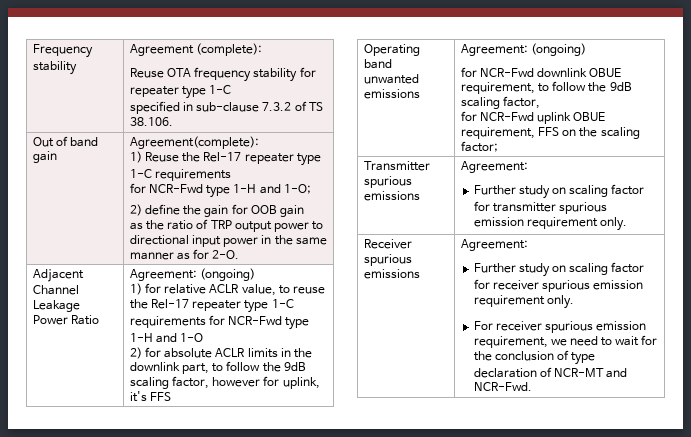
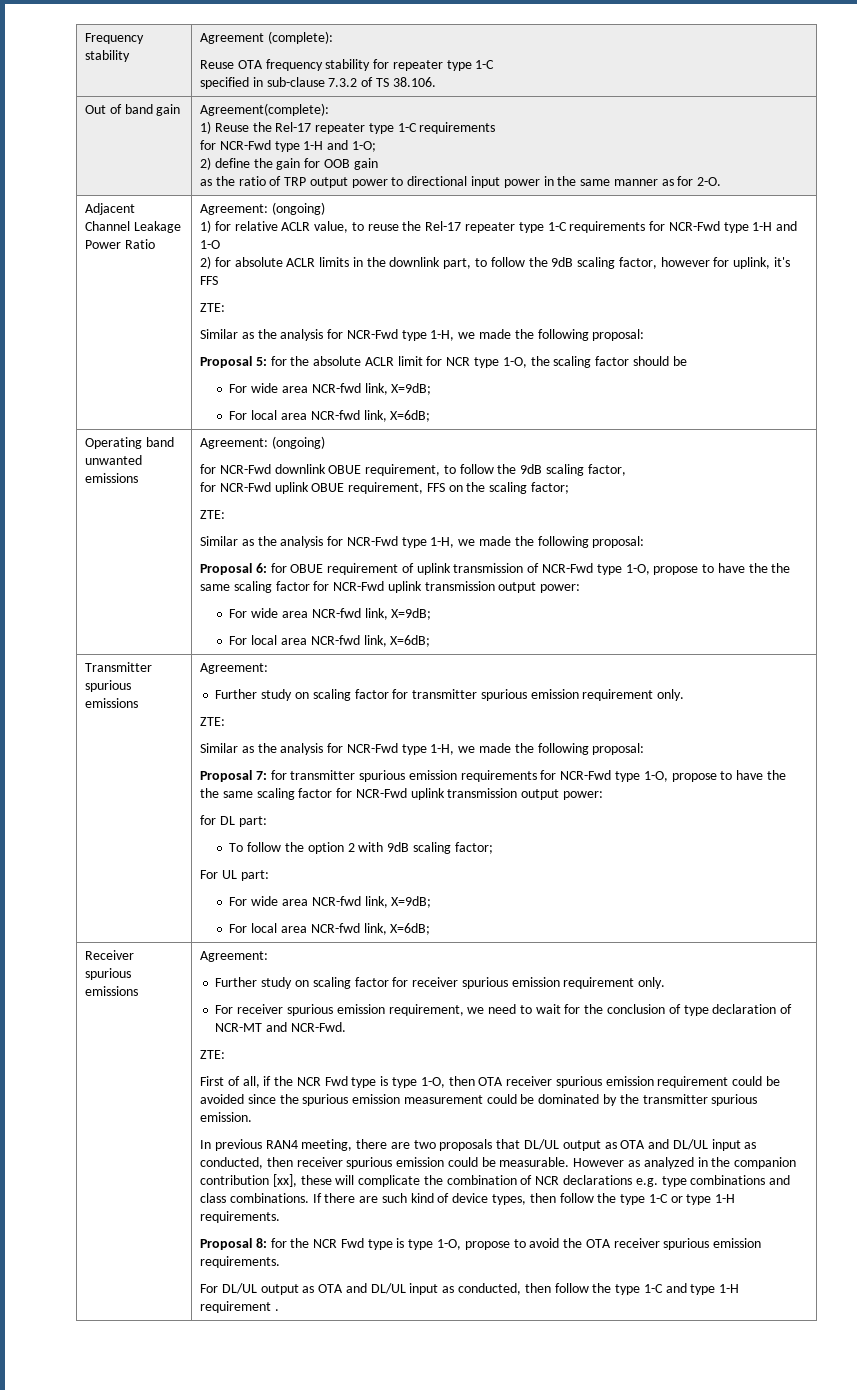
  2) for absolute ACLR limits in the downlink part, to follow the 9dB scaling factor, however for uplink, it's FFS
+ ZTE:
+ Similar as the analysis for NCR-Fwd type 1-H, we made the following proposal:
+ Proposal 5: for the absolute ACLR limit for NCR type 1-O, the scaling factor should be
+ For wide area NCR-fwd link, X=9dB;
+ For local area NCR-fwd link, X=6dB;
  for NCR-Fwd uplink OBUE requirement, FFS on the scaling factor;
+ ZTE:
+ Similar as the analysis for NCR-Fwd type 1-H, we made the following proposal:
+ Proposal 6: for OBUE requirement of uplink transmission of NCR-Fwd type 1-O, propose to have the the same scaling factor for NCR-Fwd uplink transmission output power:
+ For wide area NCR-fwd link, X=9dB;
+ For local area NCR-fwd link, X=6dB;
  Further study on scaling factor for transmitter spurious emission requirement only.
+ ZTE:
+ Similar as the analysis for NCR-Fwd type 1-H, we made the following proposal:
+ Proposal 7: for transmitter spurious emission requirements for NCR-Fwd type 1-O, propose to have the the same scaling factor for NCR-Fwd uplink transmission output power:
+ for DL part:
+ To follow the option 2 with 9dB scaling factor;
+ For UL part:
+ For wide area NCR-fwd link, X=9dB;
+ For local area NCR-fwd link, X=6dB;
  For receiver spurious emission requirement, we need to wait for the conclusion of type declaration of NCR-MT and NCR-Fwd.
+ ZTE:
+ First of all, if the NCR Fwd type is type 1-O, then OTA receiver spurious emission requirement could be avoided since the spurious emission measurement could be dominated by the transmitter spurious emission.
+ In previous RAN4 meeting, there are two proposals that DL/UL output as OTA and DL/UL input as conducted, then receiver spurious emission could be measurable. However as analyzed in the companion contribution [xx], these will complicate the combination of NCR declarations e.g. type combinations and class combinations. If there are such kind of device types, then follow the type 1-C or type 1-H requirements.
+ Proposal 8: for the NCR Fwd type is type 1-O, propose to avoid the OTA receiver spurious emission requirements.
+ For DL/UL output as OTA and DL/UL input as conducted, then follow the type 1-C and type 1-H requirement .

